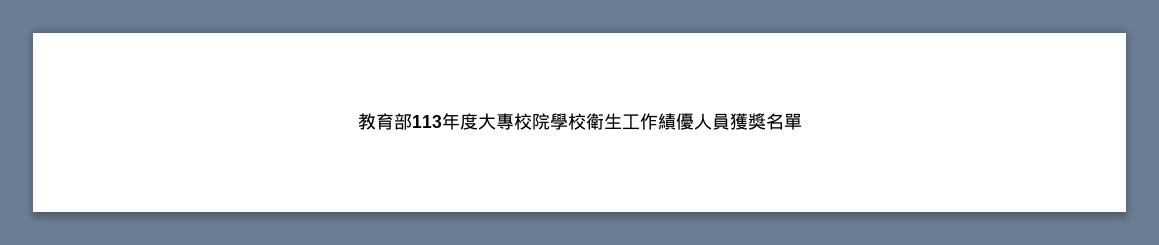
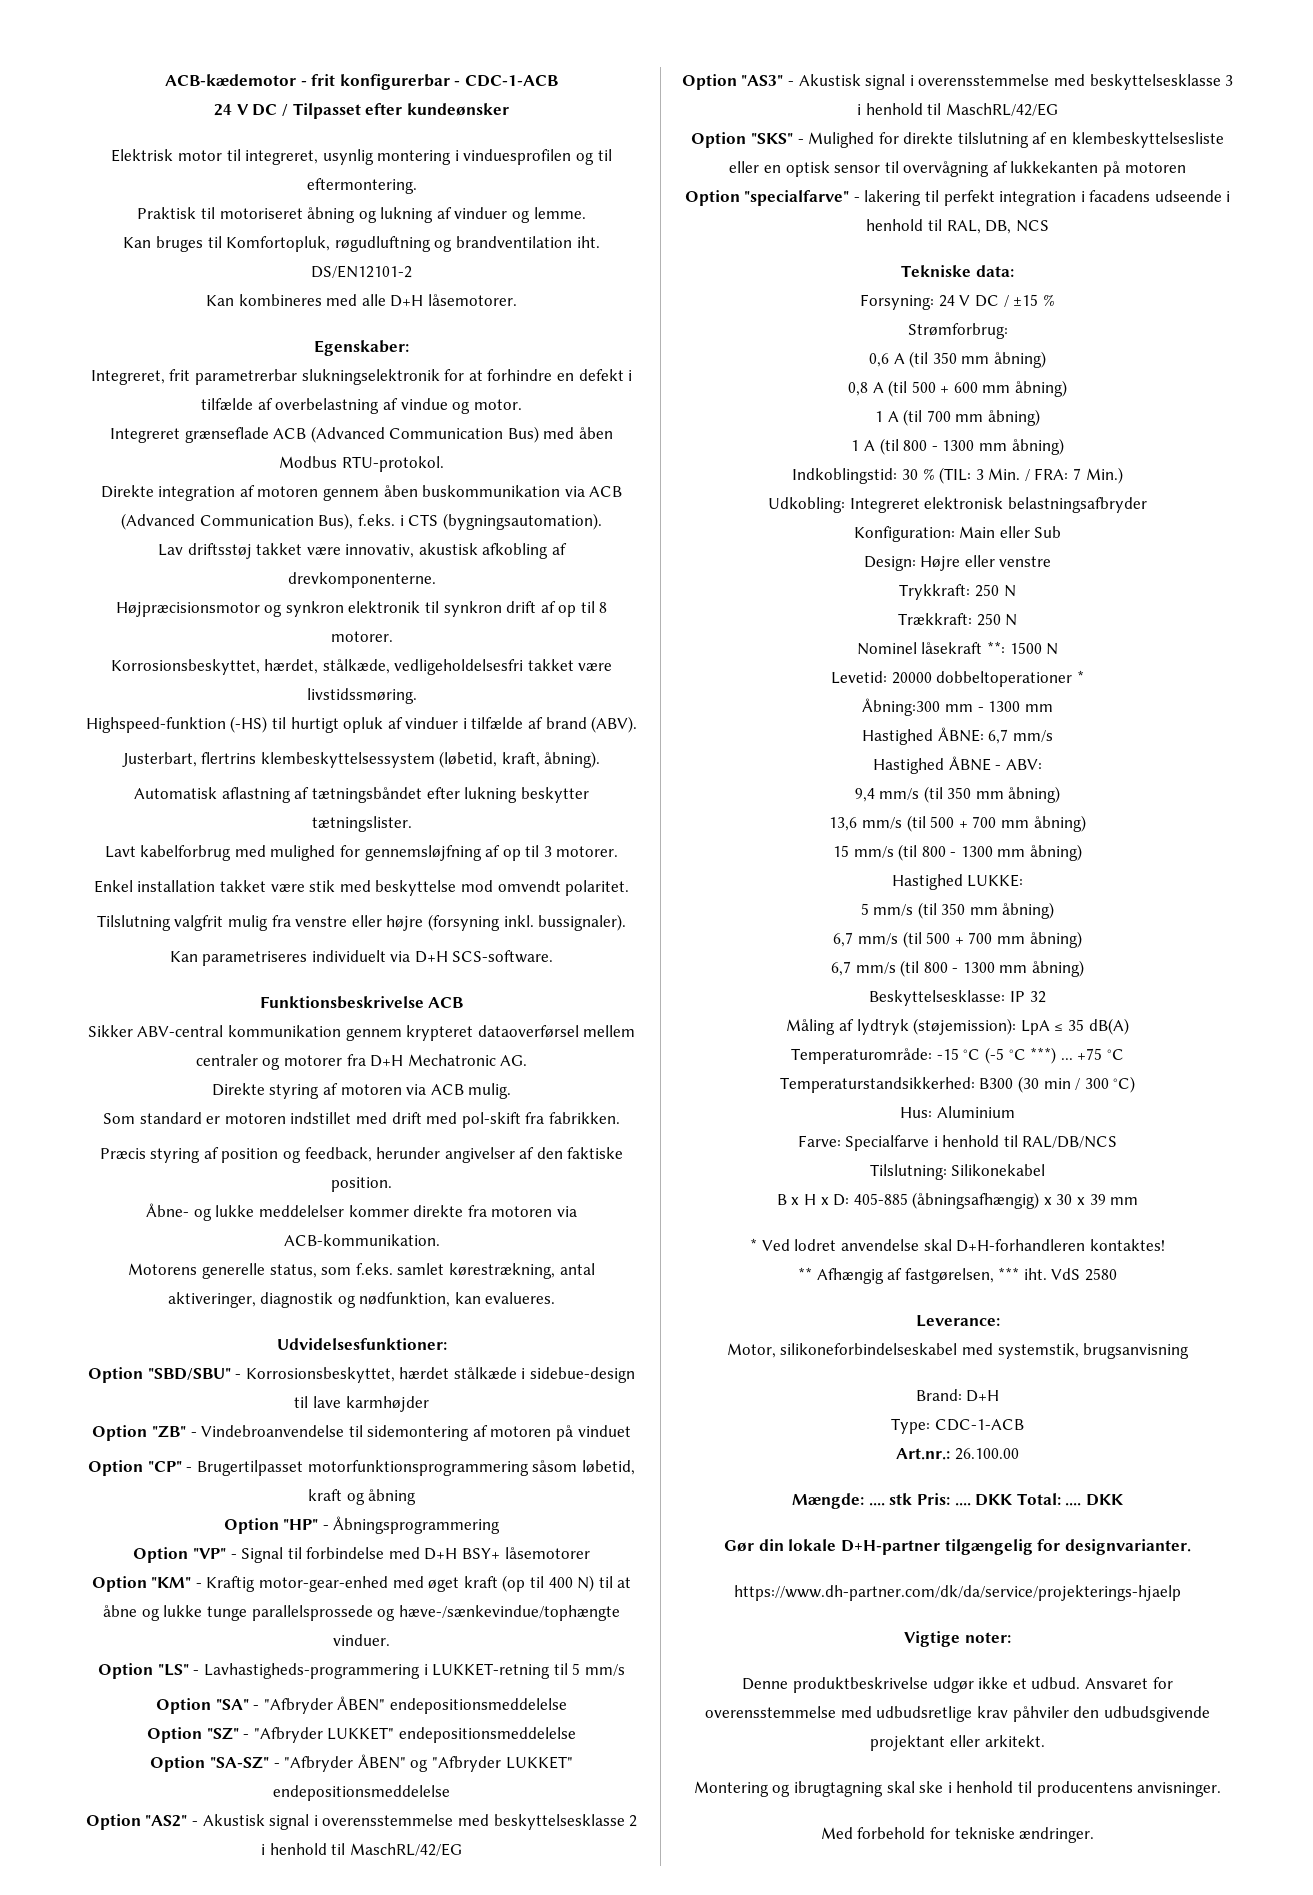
- 教育部113年度大專校院學校衛生工作績優人員獲獎名單
+ ACB-kædemotor - frit konfigurerbar - CDC-1-ACB
+ 24 V DC / Tilpasset efter kundeønsker
+ Elektrisk motor til integreret, usynlig montering i vinduesprofilen og til eftermontering.
+ Praktisk til motoriseret åbning og lukning af vinduer og lemme.
+ Kan bruges til Komfortopluk, røgudluftning og brandventilation iht. DS/EN12101-2
+ Kan kombineres med alle D+H låsemotorer.
+ Egenskaber:
+ Integreret, frit parametrerbar slukningselektronik for at forhindre en defekt i tilfælde af overbelastning af vindue og motor.
+ Integreret grænseflade ACB (Advanced Communication Bus) med åben Modbus RTU-protokol.
+ Direkte integration af motoren gennem åben buskommunikation via ACB (Advanced Communication Bus), f.eks. i CTS (bygningsautomation).
+ Lav driftsstøj takket være innovativ, akustisk afkobling af drevkomponenterne.
+ Højpræcisionsmotor og synkron elektronik til synkron drift af op til 8 motorer.
+ Korrosionsbeskyttet, hærdet, stålkæde, vedligeholdelsesfri takket være livstidssmøring.
+ Highspeed-funktion (-HS) til hurtigt opluk af vinduer i tilfælde af brand (ABV).
+ Justerbart, flertrins klembeskyttelsessystem (løbetid, kraft, åbning).
+ Automatisk aflastning af tætningsbåndet efter lukning beskytter tætningslister.
+ Lavt kabelforbrug med mulighed for gennemsløjfning af op til 3 motorer.
+ Enkel installation takket være stik med beskyttelse mod omvendt polaritet.
+ Tilslutning valgfrit mulig fra venstre eller højre (forsyning inkl. bussignaler).
+ Kan parametriseres individuelt via D+H SCS-software.
+ Funktionsbeskrivelse ACB
+ Sikker ABV-central kommunikation gennem krypteret dataoverførsel mellem centraler og motorer fra D+H Mechatronic AG.
+ Direkte styring af motoren via ACB mulig.
+ Som standard er motoren indstillet med drift med pol-skift fra fabrikken.
+ Præcis styring af position og feedback, herunder angivelser af den faktiske position.
+ Åbne- og lukke meddelelser kommer direkte fra motoren via ACB-kommunikation.
+ Motorens generelle status, som f.eks. samlet kørestrækning, antal aktiveringer, diagnostik og nødfunktion, kan evalueres.
+ Udvidelsesfunktioner:
+ Option "SBD/SBU" - Korrosionsbeskyttet, hærdet stålkæde i sidebue-design til lave karmhøjder
+ Option "ZB" - Vindebroanvendelse til sidemontering af motoren på vinduet
+ Option "CP" - Brugertilpasset motorfunktionsprogrammering såsom løbetid, kraft og åbning
+ Option "HP" - Åbningsprogrammering
+ Option "VP" - Signal til forbindelse med D+H BSY+ låsemotorer
+ Option "KM" - Kraftig motor-gear-enhed med øget kraft (op til 400 N) til at åbne og lukke tunge parallelsprossede og hæve-/sænkevindue/tophængte vinduer.
+ Option "LS" - Lavhastigheds-programmering i LUKKET-retning til 5 mm/s
+ Option "SA" - "Afbryder ÅBEN" endepositionsmeddelelse
+ Option "SZ" - "Afbryder LUKKET" endepositionsmeddelelse
+ Option "SA-SZ" - "Afbryder ÅBEN" og "Afbryder LUKKET" endepositionsmeddelelse
+ Option "AS2" - Akustisk signal i overensstemmelse med beskyttelsesklasse 2 i henhold til MaschRL/42/EG
+ Option "AS3" - Akustisk signal i overensstemmelse med beskyttelsesklasse 3 i henhold til MaschRL/42/EG
+ Option "SKS" - Mulighed for direkte tilslutning af en klembeskyttelsesliste eller en optisk sensor til overvågning af lukkekanten på motoren
+ Option "specialfarve" - lakering til perfekt integration i facadens udseende i henhold til RAL, DB, NCS
+ Tekniske data:
+ Forsyning: 24 V DC / ±15 %
+ Strømforbrug:
+ 0,6 A (til 350 mm åbning)
+ 0,8 A (til 500 + 600 mm åbning)
+ 1 A (til 700 mm åbning)
+ 1 A (til 800 - 1300 mm åbning)
+ Indkoblingstid: 30 % (TIL: 3 Min. / FRA: 7 Min.)
+ Udkobling: Integreret elektronisk belastningsafbryder
+ Konfiguration: Main eller Sub
+ Design: Højre eller venstre
+ Trykkraft: 250 N
+ Trækkraft: 250 N
+ Nominel låsekraft **: 1500 N
+ Levetid: 20000 dobbeltoperationer *
+ Åbning:300 mm - 1300 mm
+ Hastighed ÅBNE: 6,7 mm/s
+ Hastighed ÅBNE - ABV:
+ 9,4 mm/s (til 350 mm åbning)
+ 13,6 mm/s (til 500 + 700 mm åbning)
+ 15 mm/s (til 800 - 1300 mm åbning)
+ Hastighed LUKKE:
+ 5 mm/s (til 350 mm åbning)
+ 6,7 mm/s (til 500 + 700 mm åbning)
+ 6,7 mm/s (til 800 - 1300 mm åbning)
+ Beskyttelsesklasse: IP 32
+ Måling af lydtryk (støjemission): LpA ≤ 35 dB(A)
+ Temperaturområde: -15 °C (-5 °C ***) ... +75 °C
+ Temperaturstandsikkerhed: B300 (30 min / 300 °C)
+ Hus: Aluminium
+ Farve: Specialfarve i henhold til RAL/DB/NCS
+ Tilslutning: Silikonekabel
+ B x H x D: 405-885 (åbningsafhængig) x 30 x 39 mm
+ * Ved lodret anvendelse skal D+H-forhandleren kontaktes!
+ ** Afhængig af fastgørelsen, *** iht. VdS 2580
+ Leverance:
+ Motor, silikoneforbindelseskabel med systemstik, brugsanvisning
+ Brand: D+H
+ Type: CDC-1-ACB
+ Art.nr.: 26.100.00
+ Mængde: .... stk Pris: .... DKK Total: .... DKK
+ Gør din lokale D+H-partner tilgængelig for designvarianter.
+ https://www.dh-partner.com/dk/da/service/projekterings-hjaelp
+ Vigtige noter:
+ Denne produktbeskrivelse udgør ikke et udbud. Ansvaret for overensstemmelse med udbudsretlige krav påhviler den udbudsgivende projektant eller arkitekt.
+ Montering og ibrugtagning skal ske i henhold til producentens anvisninger.
+ Med forbehold for tekniske ændringer.

